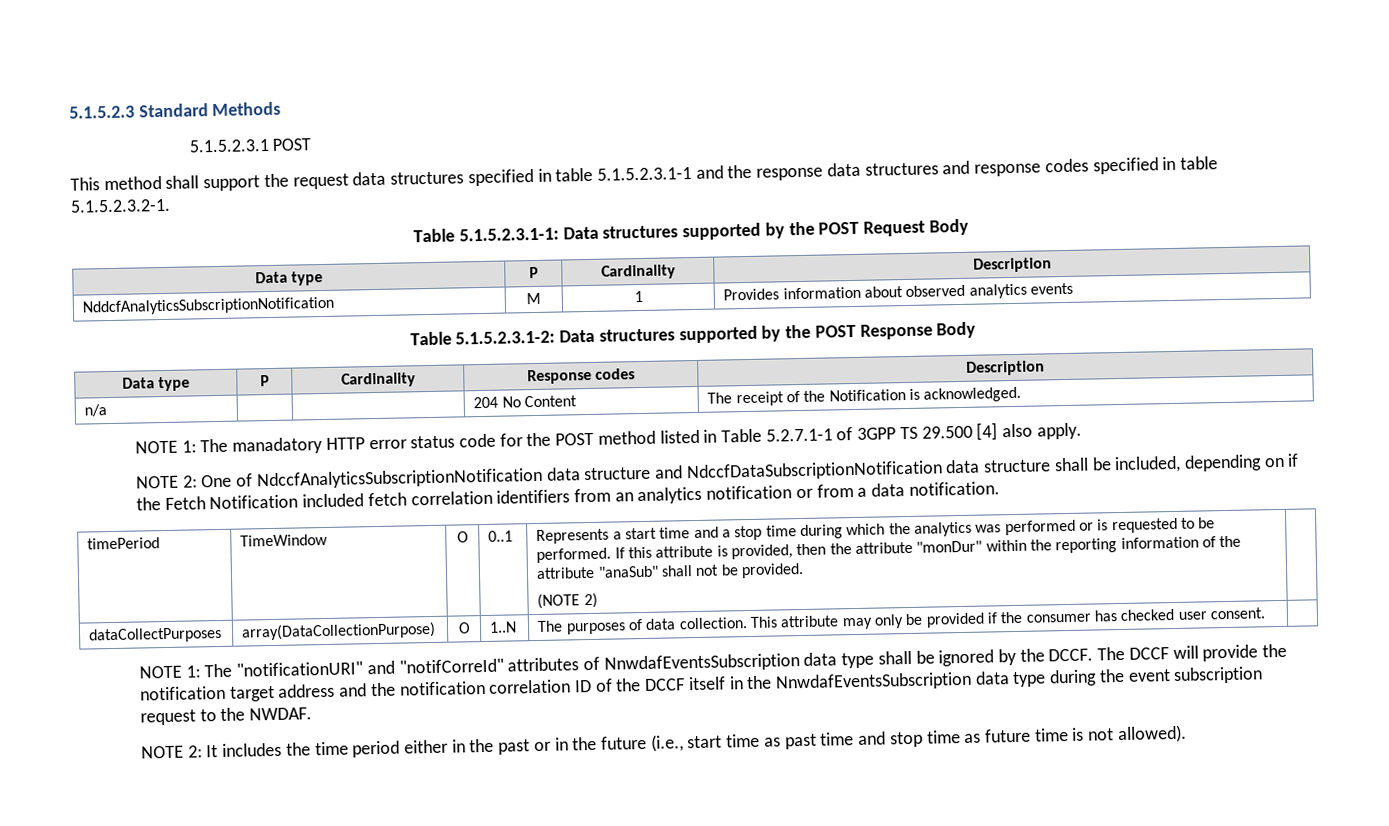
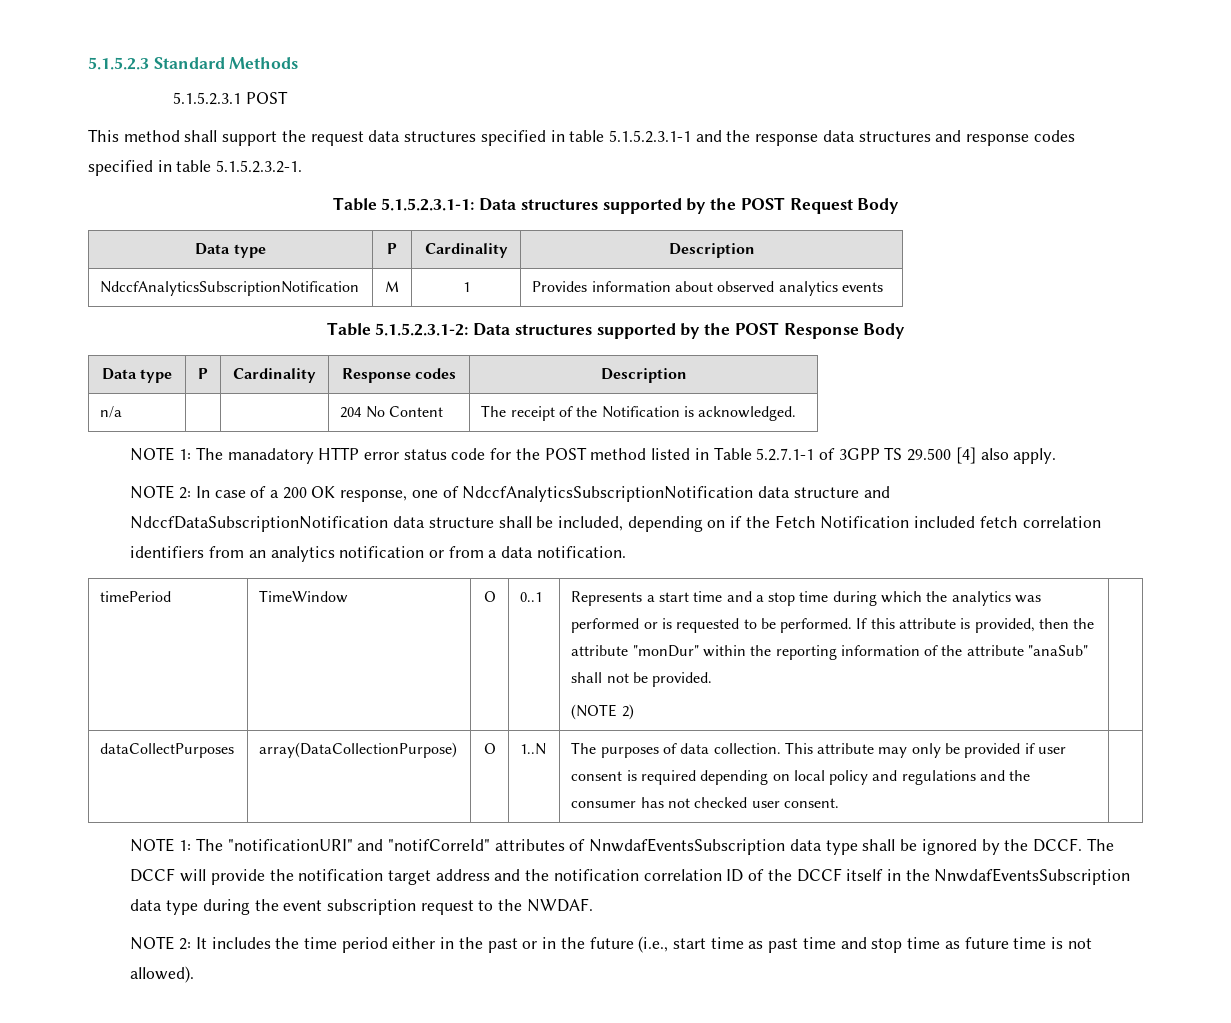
- NddcfAnalyticsSubscriptionNotification | M | 1 | Provides information about observed analytics events
+ NdccfAnalyticsSubscriptionNotification | M | 1 | Provides information about observed analytics events
- NOTE 2: One of NdccfAnalyticsSubscriptionNotification data structure and NdccfDataSubscriptionNotification data structure shall be included, depending on if the Fetch Notification included fetch correlation identifiers from an analytics notification or from a data notification.
+ NOTE 2: In case of a 200 OK response, one of NdccfAnalyticsSubscriptionNotification data structure and NdccfDataSubscriptionNotification data structure shall be included, depending on if the Fetch Notification included fetch correlation identifiers from an analytics notification or from a data notification.
- dataCollectPurposes | array(DataCollectionPurpose) | O | 1..N | The purposes of data collection. This attribute may only be provided if the consumer has checked user consent. |
+ dataCollectPurposes | array(DataCollectionPurpose) | O | 1..N | The purposes of data collection. This attribute may only be provided if user consent is required depending on local policy and regulations and the consumer has not checked user consent. |

